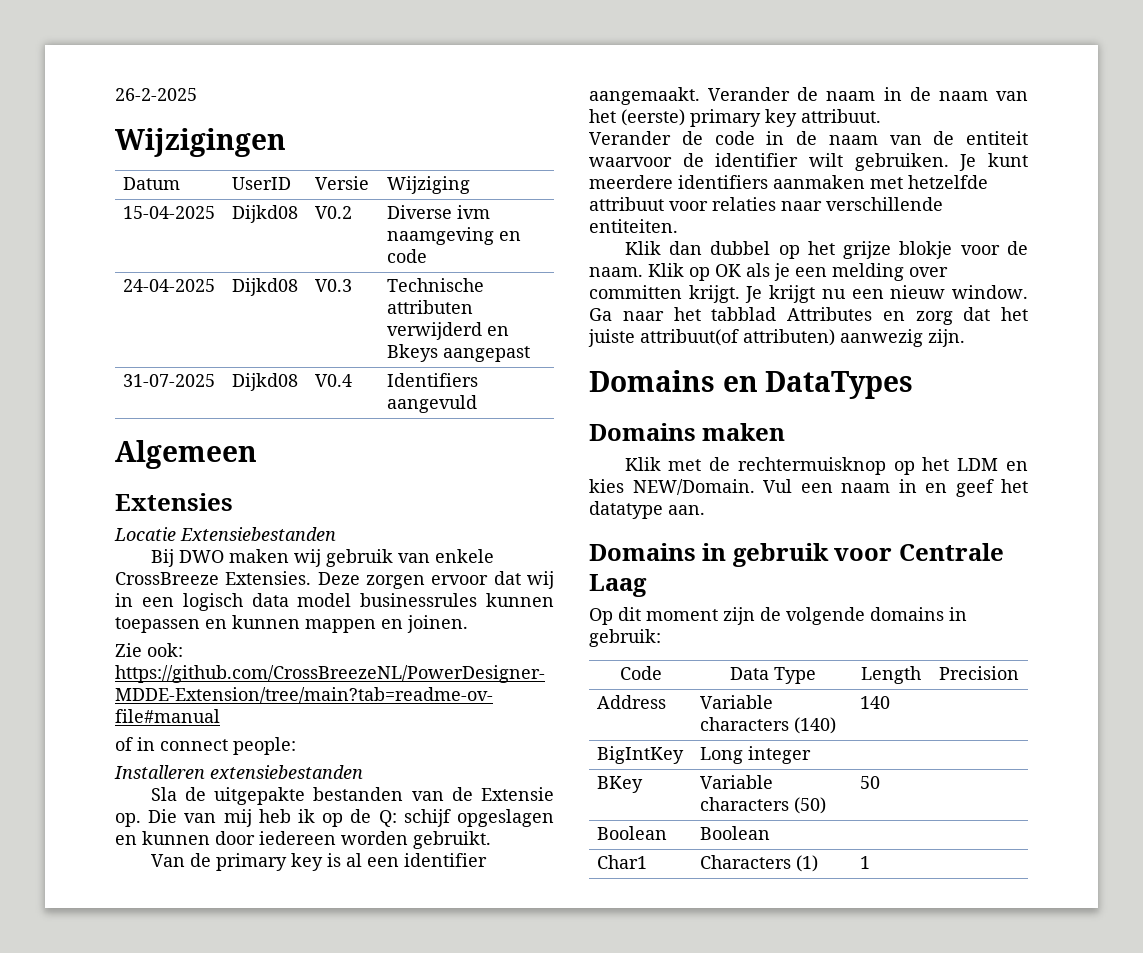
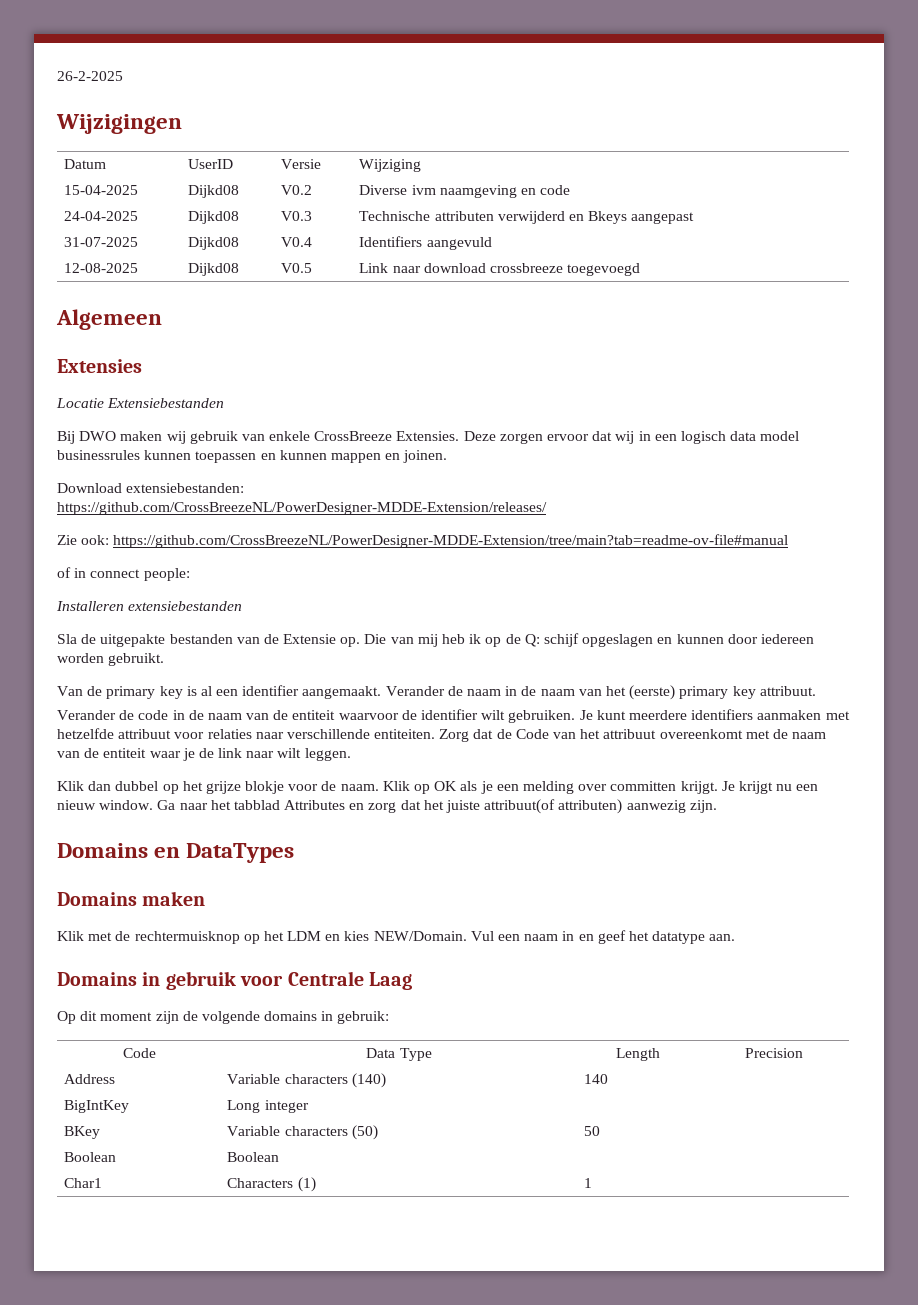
+ 12-08-2025 | Dijkd08 | V0.5 | Link naar download crossbreeze toegevoegd
+ Download extensiebestanden:
+ https://github.com/CrossBreezeNL/PowerDesigner-MDDE-Extension/releases/
+ Zorg dat de Code van het attribuut overeenkomt met de naam van de entiteit waar je de link naar wilt leggen.

